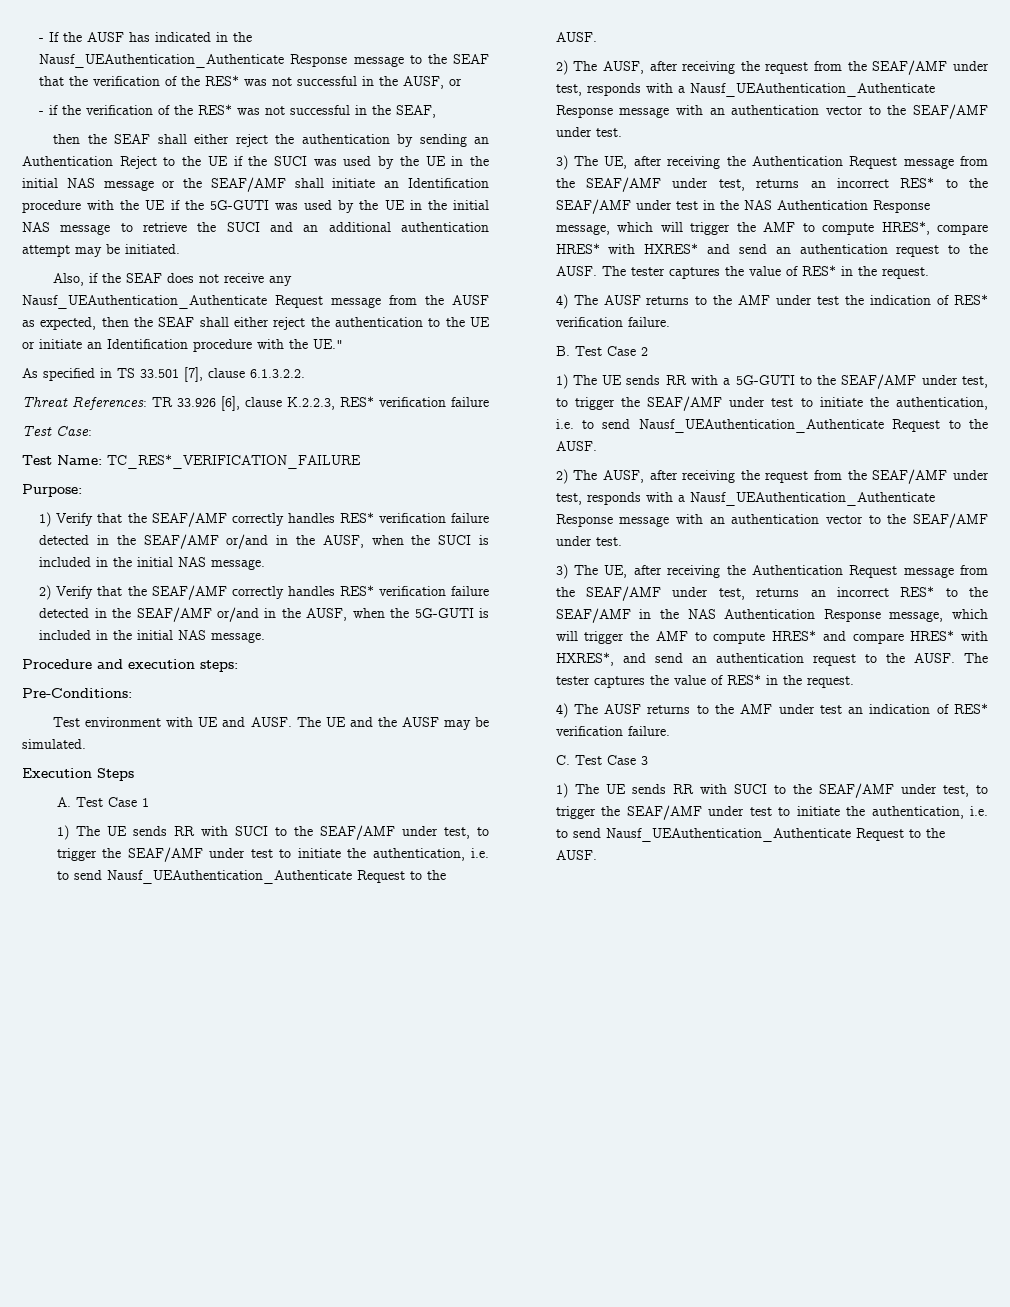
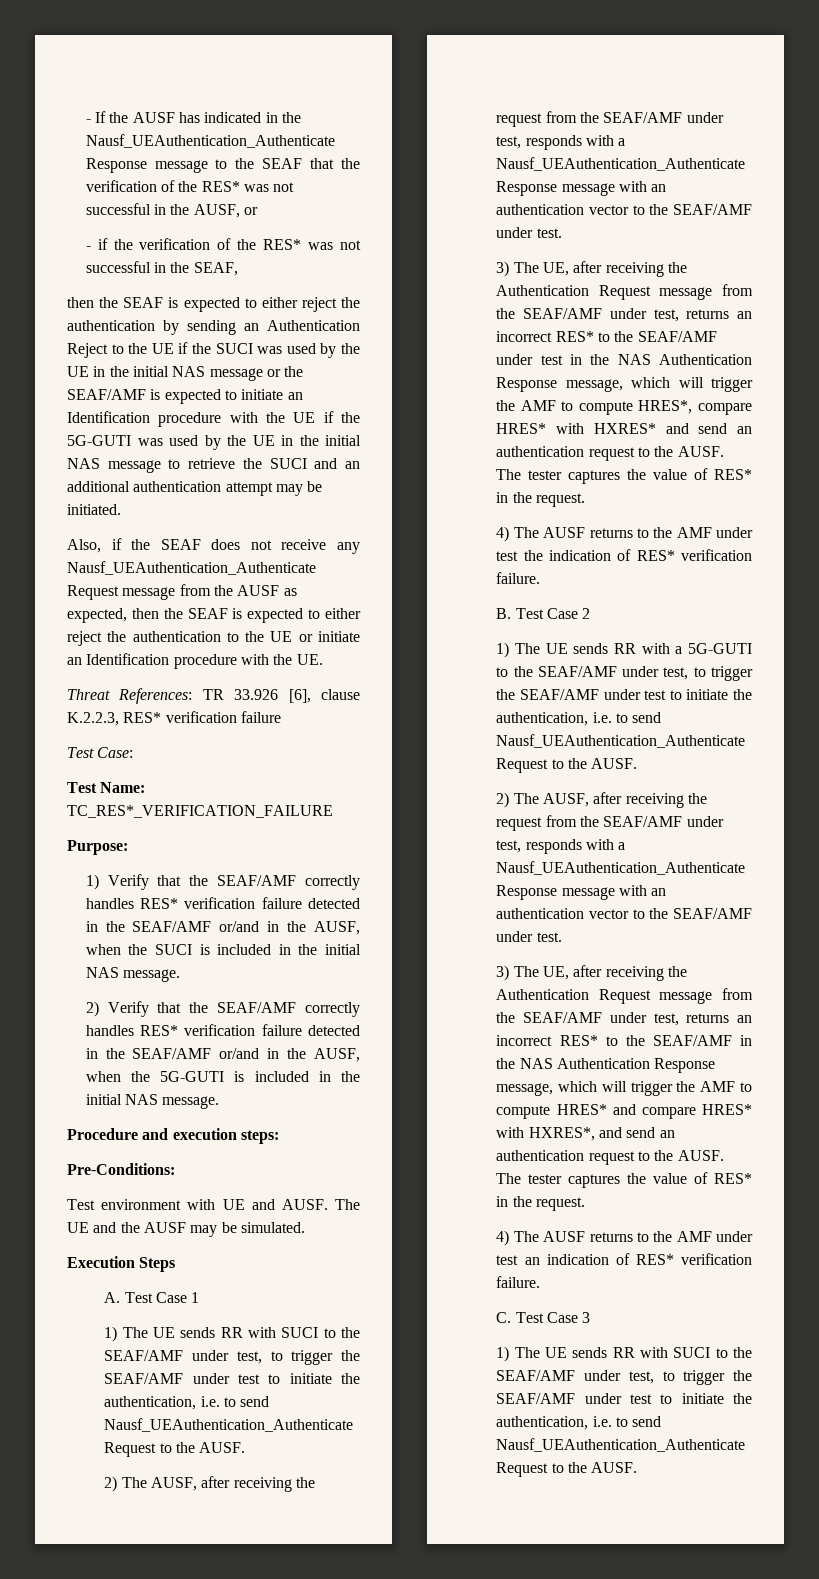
- then the SEAF shall either reject the authentication by sending an Authentication Reject to the UE if the SUCI was used by the UE in the initial NAS message or the SEAF/AMF shall initiate an Identification procedure with the UE if the 5G-GUTI was used by the UE in the initial NAS message to retrieve the SUCI and an additional authentication attempt may be initiated.
+ then the SEAF is expected to either reject the authentication by sending an Authentication Reject to the UE if the SUCI was used by the UE in the initial NAS message or the SEAF/AMF is expected to initiate an Identification procedure with the UE if the 5G-GUTI was used by the UE in the initial NAS message to retrieve the SUCI and an additional authentication attempt may be initiated.
- Also, if the SEAF does not receive any Nausf_UEAuthentication_Authenticate Request message from the AUSF as expected, then the SEAF shall either reject the authentication to the UE or initiate an Identification procedure with the UE."
- As specified in TS 33.501 [7], clause 6.1.3.2.2.
+ Also, if the SEAF does not receive any Nausf_UEAuthentication_Authenticate Request message from the AUSF as expected, then the SEAF is expected to either reject the authentication to the UE or initiate an Identification procedure with the UE.

